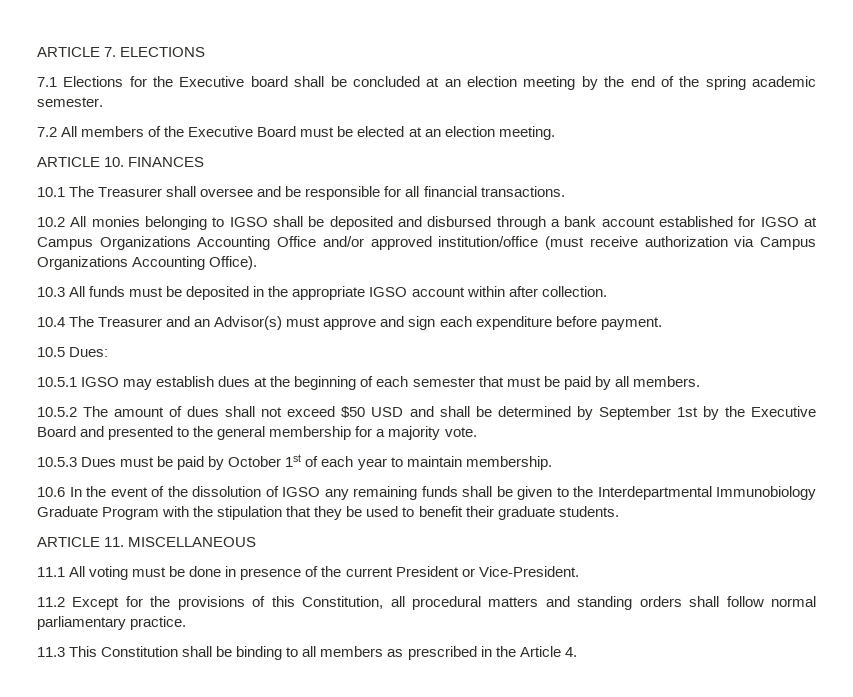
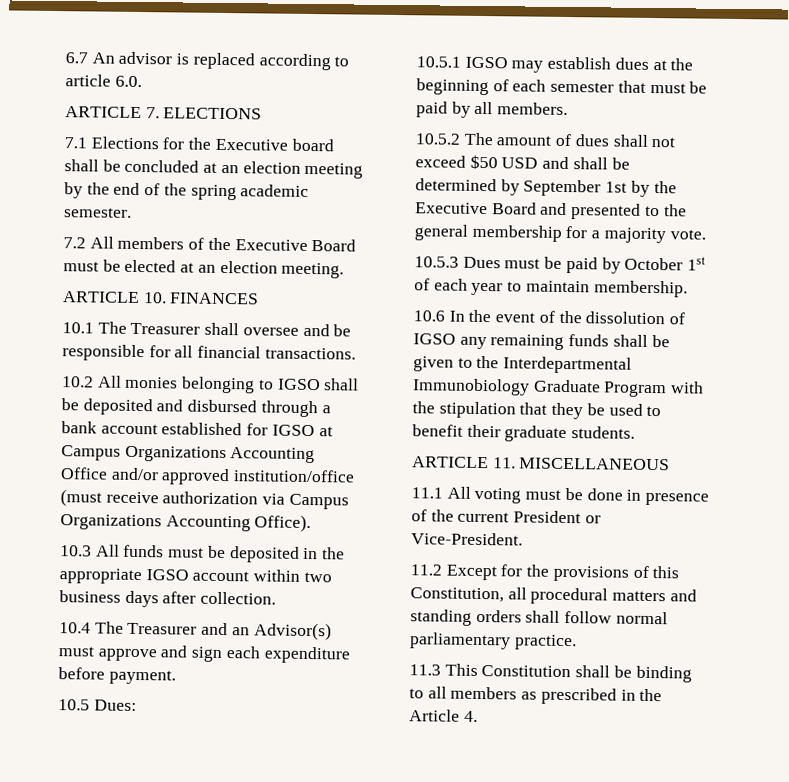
+ 6.7 An advisor is replaced according to article 6.0.
- 10.3 All funds must be deposited in the appropriate IGSO account within after collection.
+ 10.3 All funds must be deposited in the appropriate IGSO account within two business days after collection.

